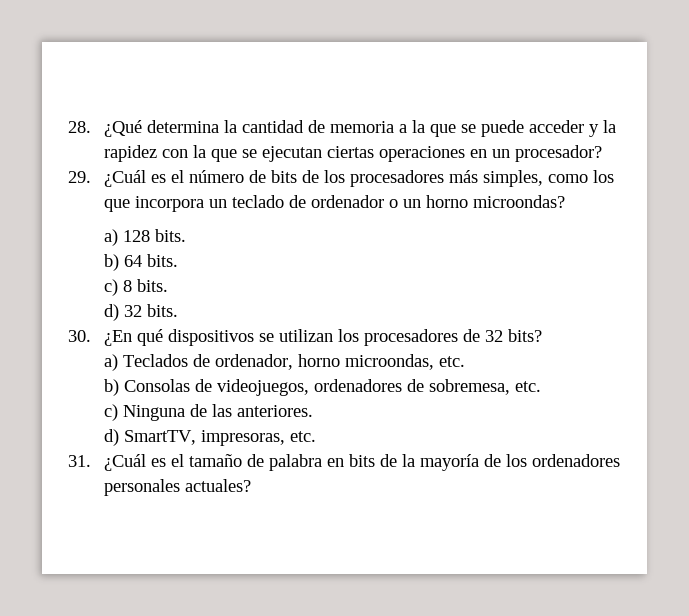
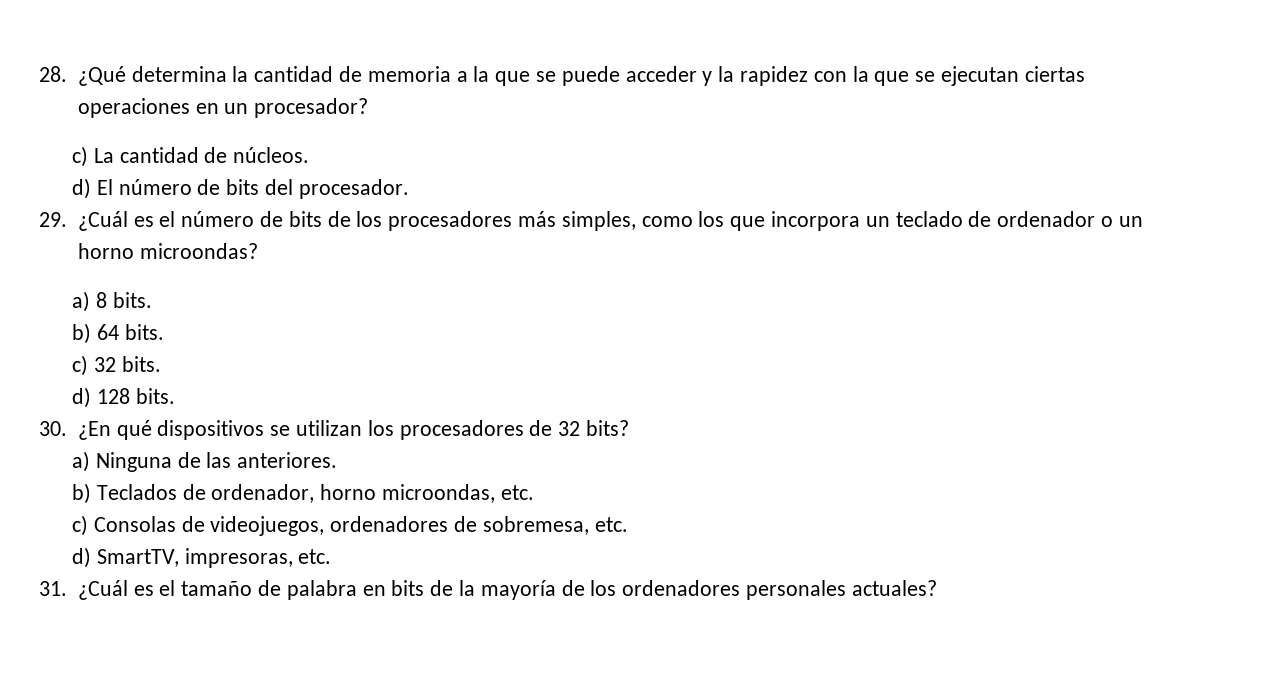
+ c) La cantidad de núcleos.
+ d) El número de bits del procesador.
- a) 128 bits.
+ a) 8 bits.
- c) 8 bits.
+ c) 32 bits.
- d) 32 bits.
+ d) 128 bits.
- a) Teclados de ordenador, horno microondas, etc.
+ a) Ninguna de las anteriores.
+ b) Teclados de ordenador, horno microondas, etc.
- b) Consolas de videojuegos, ordenadores de sobremesa, etc.
+ c) Consolas de videojuegos, ordenadores de sobremesa, etc.
- c) Ninguna de las anteriores.

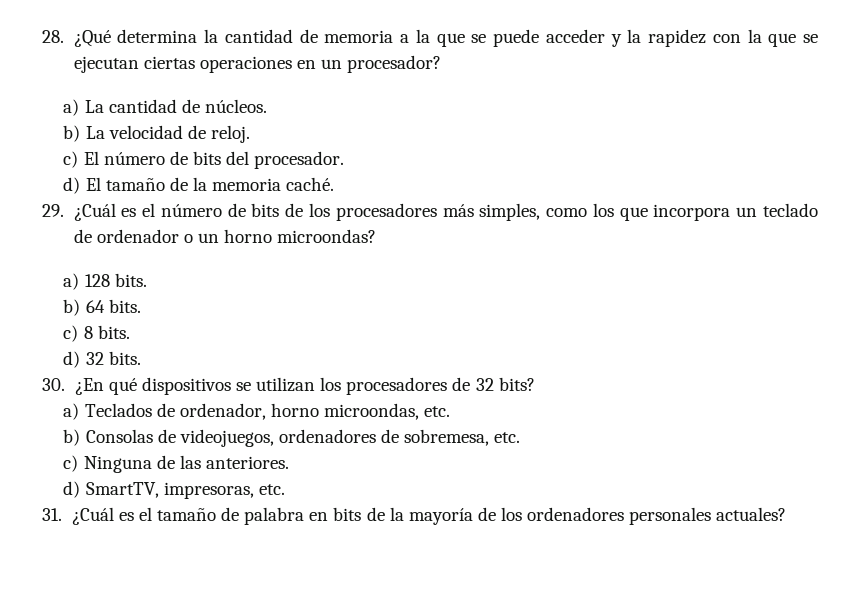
- c) La cantidad de núcleos.
+ a) La cantidad de núcleos.
- d) El número de bits del procesador.
+ b) La velocidad de reloj.
+ c) El número de bits del procesador.
+ d) El tamaño de la memoria caché.
- a) 8 bits.
+ a) 128 bits.
- c) 32 bits.
+ c) 8 bits.
- d) 128 bits.
+ d) 32 bits.
- a) Ninguna de las anteriores.
- b) Teclados de ordenador, horno microondas, etc.
+ a) Teclados de ordenador, horno microondas, etc.
- c) Consolas de videojuegos, ordenadores de sobremesa, etc.
+ b) Consolas de videojuegos, ordenadores de sobremesa, etc.
+ c) Ninguna de las anteriores.

